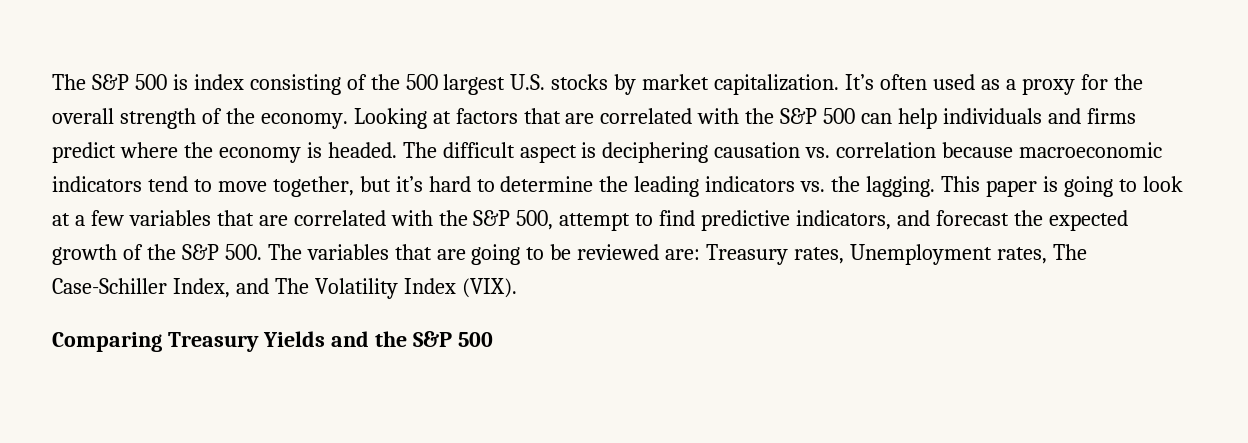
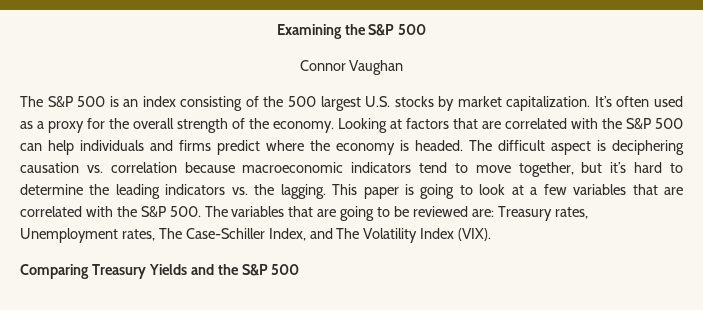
+ Examining the S&P 500
+ Connor Vaughan
- The S&P 500 is index consisting of the 500 largest U.S. stocks by market capitalization.
+ The S&P 500 is an index consisting of the 500 largest U.S. stocks by market capitalization.
- This paper is going to look at a few variables that are correlated with the S&P 500, attempt to find predictive indicators, and forecast the expected growth of the S&P 500. The variables that are going to be reviewed are: Treasury rates, Unemployment rates, The Case-Schiller Index, and The Volatility Index (VIX).
+ This paper is going to look at a few variables that are correlated with the S&P 500. The variables that are going to be reviewed are: Treasury rates, Unemployment rates, The Case-Schiller Index, and The Volatility Index (VIX).

